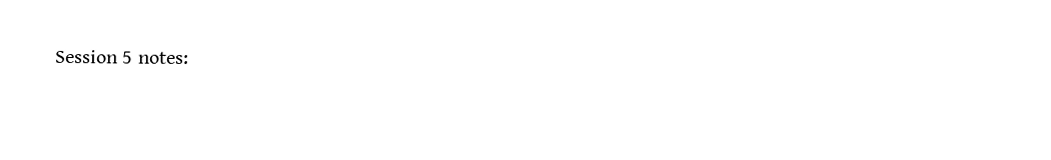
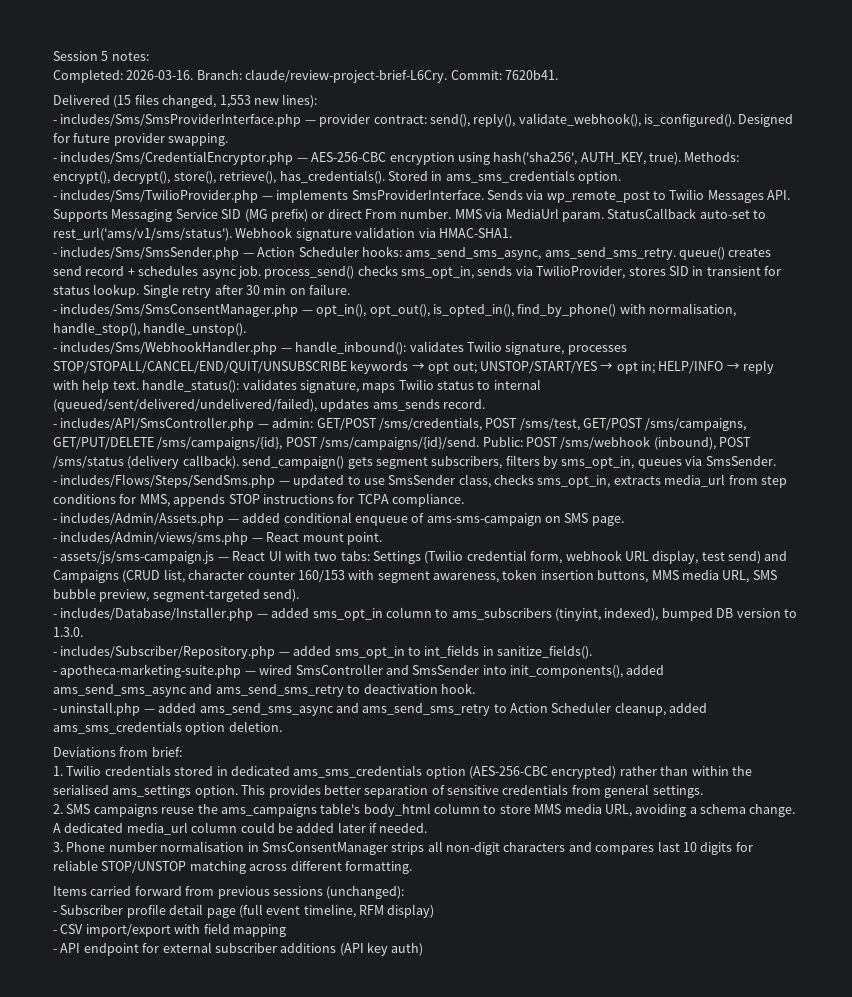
+ Completed: 2026-03-16. Branch: claude/review-project-brief-L6Cry. Commit: 7620b41.
+ Delivered (15 files changed, 1,553 new lines):
+ - includes/Sms/SmsProviderInterface.php — provider contract: send(), reply(), validate_webhook(), is_configured(). Designed for future provider swapping.
+ - includes/Sms/CredentialEncryptor.php — AES-256-CBC encryption using hash('sha256', AUTH_KEY, true). Methods: encrypt(), decrypt(), store(), retrieve(), has_credentials(). Stored in ams_sms_credentials option.
+ - includes/Sms/TwilioProvider.php — implements SmsProviderInterface. Sends via wp_remote_post to Twilio Messages API. Supports Messaging Service SID (MG prefix) or direct From number. MMS via MediaUrl param. StatusCallback auto-set to rest_url('ams/v1/sms/status'). Webhook signature validation via HMAC-SHA1.
+ - includes/Sms/SmsSender.php — Action Scheduler hooks: ams_send_sms_async, ams_send_sms_retry. queue() creates send record + schedules async job. process_send() checks sms_opt_in, sends via TwilioProvider, stores SID in transient for status lookup. Single retry after 30 min on failure.
+ - includes/Sms/SmsConsentManager.php — opt_in(), opt_out(), is_opted_in(), find_by_phone() with normalisation, handle_stop(), handle_unstop().
+ - includes/Sms/WebhookHandler.php — handle_inbound(): validates Twilio signature, processes STOP/STOPALL/CANCEL/END/QUIT/UNSUBSCRIBE keywords → opt out; UNSTOP/START/YES → opt in; HELP/INFO → reply with help text. handle_status(): validates signature, maps Twilio status to internal (queued/sent/delivered/undelivered/failed), updates ams_sends record.
+ - includes/API/SmsController.php — admin: GET/POST /sms/credentials, POST /sms/test, GET/POST /sms/campaigns, GET/PUT/DELETE /sms/campaigns/{id}, POST /sms/campaigns/{id}/send. Public: POST /sms/webhook (inbound), POST /sms/status (delivery callback). send_campaign() gets segment subscribers, filters by sms_opt_in, queues via SmsSender.
+ - includes/Flows/Steps/SendSms.php — updated to use SmsSender class, checks sms_opt_in, extracts media_url from step conditions for MMS, appends STOP instructions for TCPA compliance.
+ - includes/Admin/Assets.php — added conditional enqueue of ams-sms-campaign on SMS page.
+ - includes/Admin/views/sms.php — React mount point.
+ - assets/js/sms-campaign.js — React UI with two tabs: Settings (Twilio credential form, webhook URL display, test send) and Campaigns (CRUD list, character counter 160/153 with segment awareness, token insertion buttons, MMS media URL, SMS bubble preview, segment-targeted send).
+ - includes/Database/Installer.php — added sms_opt_in column to ams_subscribers (tinyint, indexed), bumped DB version to 1.3.0.
+ - includes/Subscriber/Repository.php — added sms_opt_in to int_fields in sanitize_fields().
+ - apotheca-marketing-suite.php — wired SmsController and SmsSender into init_components(), added ams_send_sms_async and ams_send_sms_retry to deactivation hook.
+ - uninstall.php — added ams_send_sms_async and ams_send_sms_retry to Action Scheduler cleanup, added ams_sms_credentials option deletion.
+ Deviations from brief:
+ 1. Twilio credentials stored in dedicated ams_sms_credentials option (AES-256-CBC encrypted) rather than within the serialised ams_settings option. This provides better separation of sensitive credentials from general settings.
+ 2. SMS campaigns reuse the ams_campaigns table's body_html column to store MMS media URL, avoiding a schema change. A dedicated media_url column could be added later if needed.
+ 3. Phone number normalisation in SmsConsentManager strips all non-digit characters and compares last 10 digits for reliable STOP/UNSTOP matching across different formatting.
+ Items carried forward from previous sessions (unchanged):
+ - Subscriber profile detail page (full event timeline, RFM display)
+ - CSV import/export with field mapping
+ - API endpoint for external subscriber additions (API key auth)

